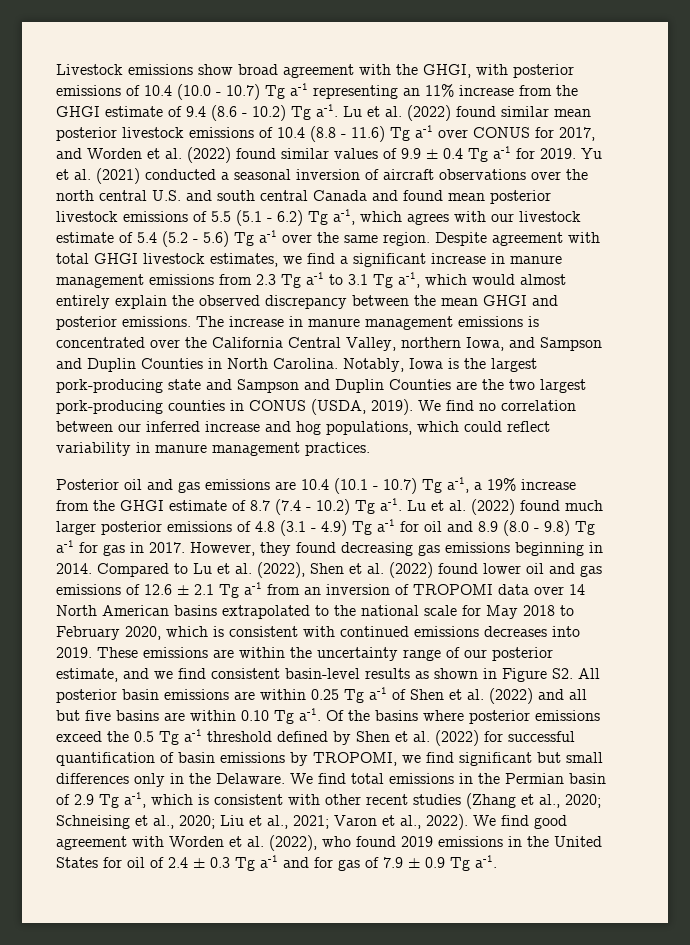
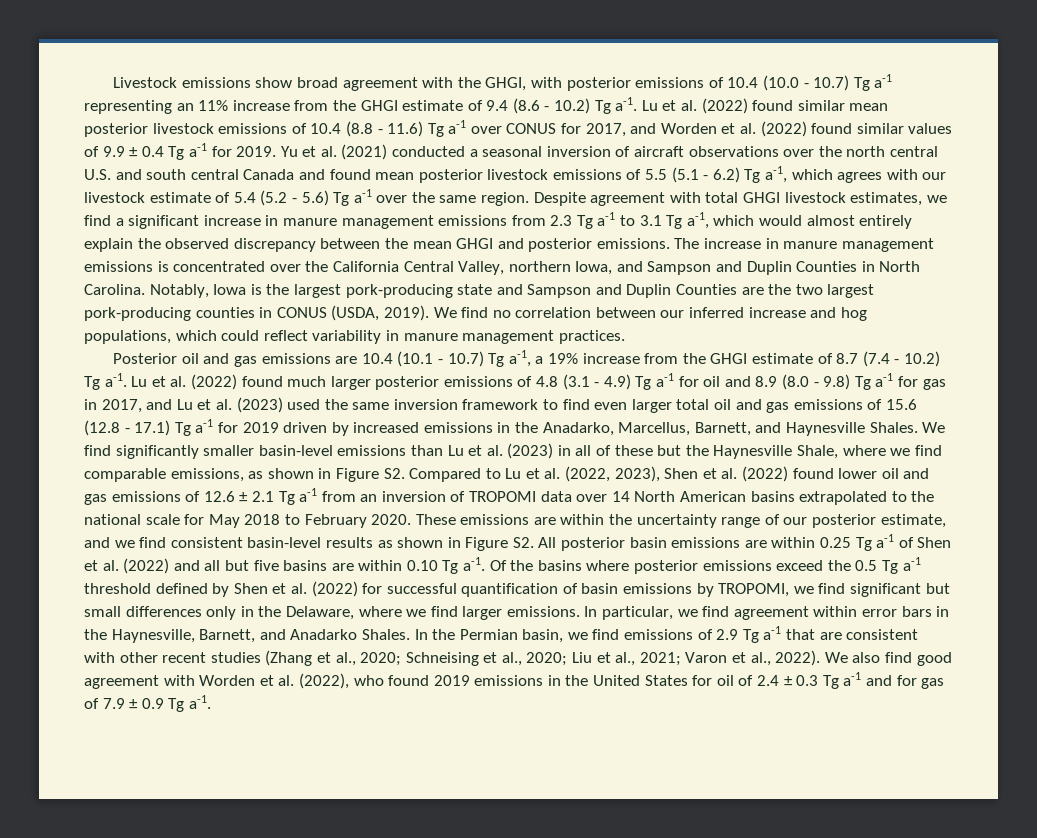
- Lu et al. (2022) found much larger posterior emissions of 4.8 (3.1 - 4.9) Tg a-1 for oil and 8.9 (8.0 - 9.8) Tg a-1 for gas in 2017. However, they found decreasing gas emissions beginning in 2014. Compared to Lu et al. (2022), Shen et al. (2022) found lower oil and gas emissions of 12.6 ± 2.1 Tg a-1 from an inversion of TROPOMI data over 14 North American basins extrapolated to the national scale for May 2018 to February 2020, which is consistent with continued emissions decreases into 2019.
+ Lu et al. (2022) found much larger posterior emissions of 4.8 (3.1 - 4.9) Tg a-1 for oil and 8.9 (8.0 - 9.8) Tg a-1 for gas in 2017, and Lu et al. (2023) used the same inversion framework to find even larger total oil and gas emissions of 15.6 (12.8 - 17.1) Tg a-1 for 2019 driven by increased emissions in the Anadarko, Marcellus, Barnett, and Haynesville Shales. We find significantly smaller basin-level emissions than Lu et al. (2023) in all of these but the Haynesville Shale, where we find comparable emissions, as shown in Figure S2. Compared to Lu et al. (2022, 2023), Shen et al. (2022) found lower oil and gas emissions of 12.6 ± 2.1 Tg a-1 from an inversion of TROPOMI data over 14 North American basins extrapolated to the national scale for May 2018 to February 2020.
- Of the basins where posterior emissions exceed the 0.5 Tg a-1 threshold defined by Shen et al. (2022) for successful quantification of basin emissions by TROPOMI, we find significant but small differences only in the Delaware. We find total emissions in the Permian basin of 2.9 Tg a-1, which is consistent with other recent studies (Zhang et al., 2020; Schneising et al., 2020; Liu et al., 2021; Varon et al., 2022).
+ Of the basins where posterior emissions exceed the 0.5 Tg a-1 threshold defined by Shen et al. (2022) for successful quantification of basin emissions by TROPOMI, we find significant but small differences only in the Delaware, where we find larger emissions. In particular, we find agreement within error bars in the Haynesville, Barnett, and Anadarko Shales. In the Permian basin, we find emissions of 2.9 Tg a-1 that are consistent with other recent studies (Zhang et al., 2020; Schneising et al., 2020; Liu et al., 2021; Varon et al., 2022).
- We find good agreement with Worden et al. (2022), who found 2019 emissions in the United States for oil of 2.4 ± 0.3 Tg a-1 and for gas of 7.9 ± 0.9 Tg a-1.
+ We also find good agreement with Worden et al. (2022), who found 2019 emissions in the United States for oil of 2.4 ± 0.3 Tg a-1 and for gas of 7.9 ± 0.9 Tg a-1.

